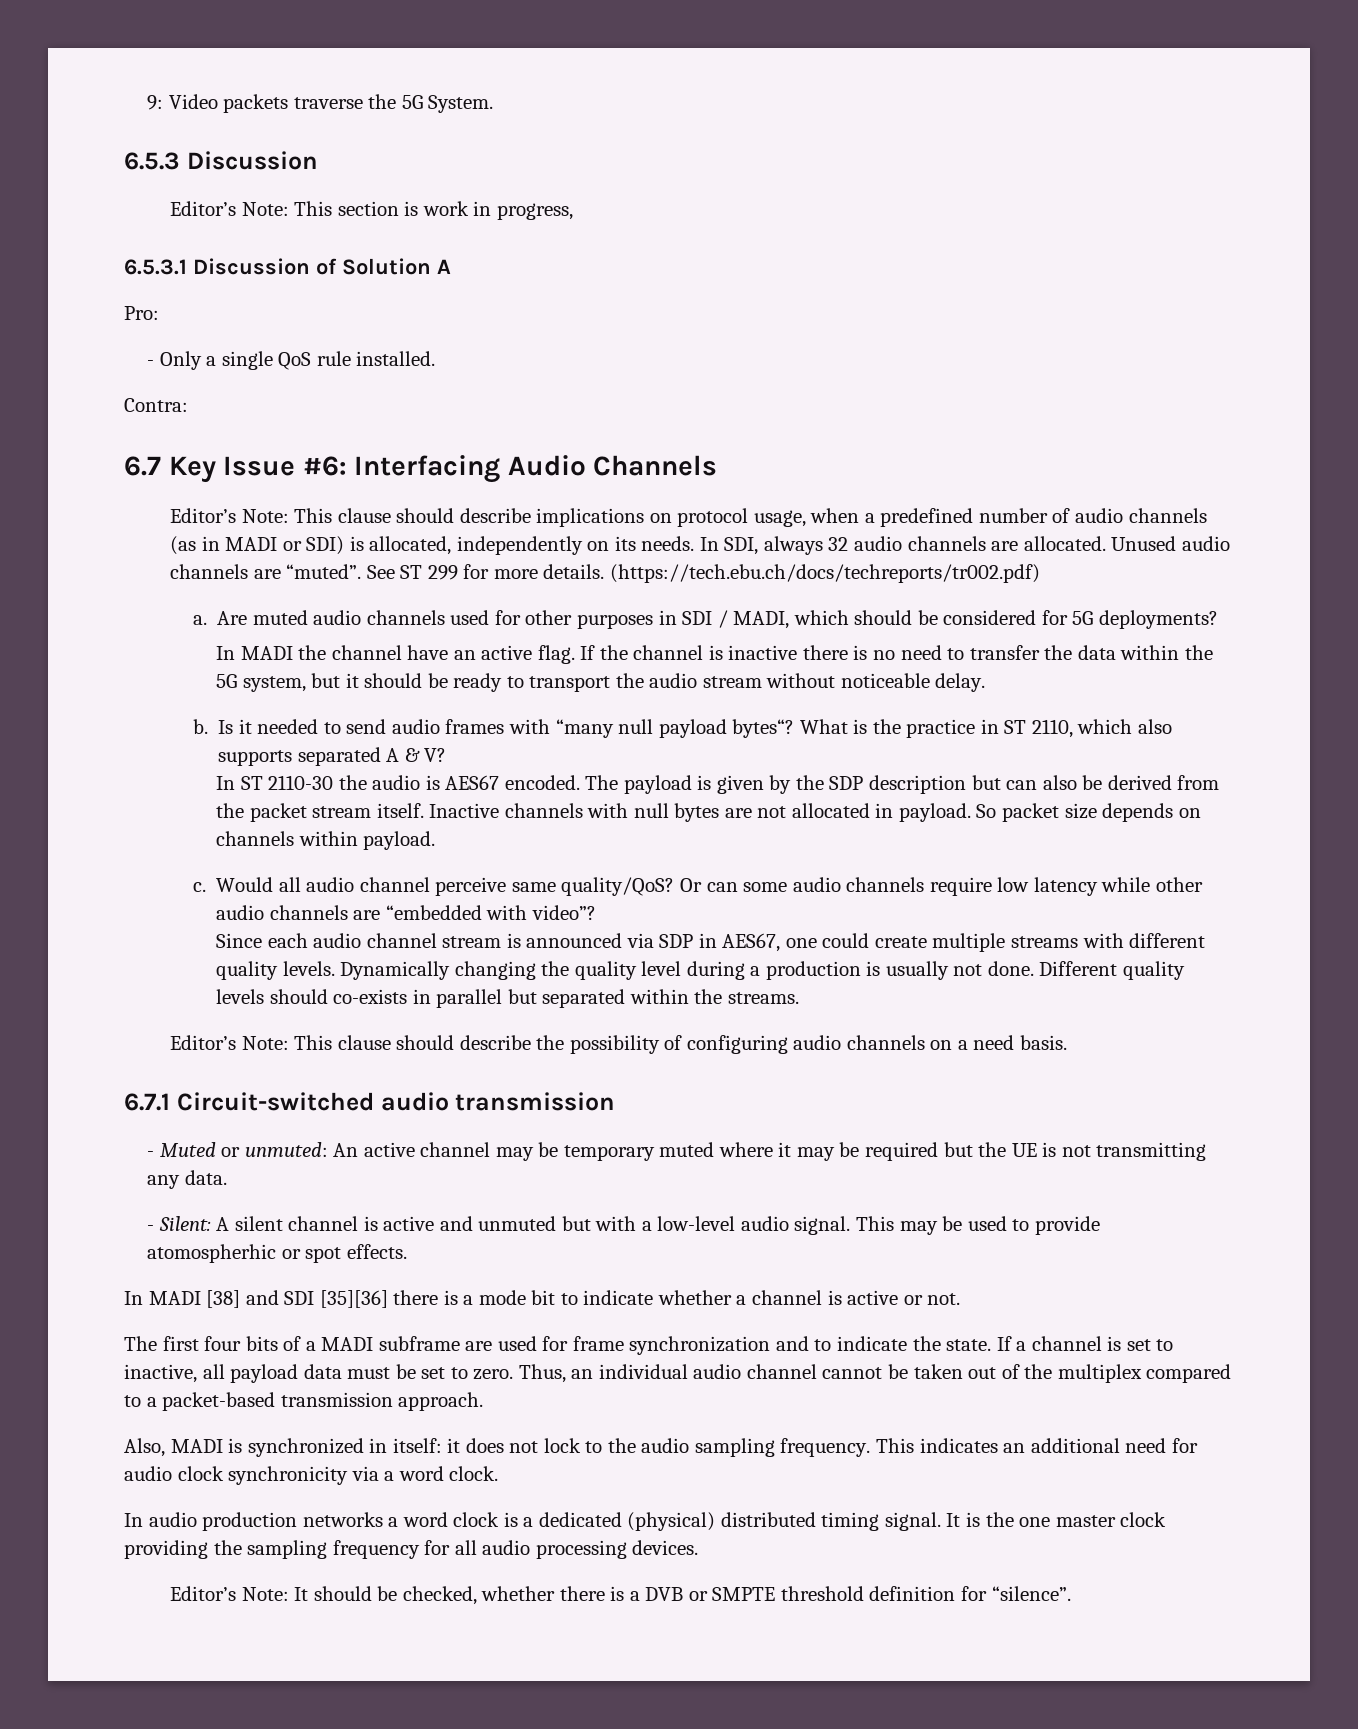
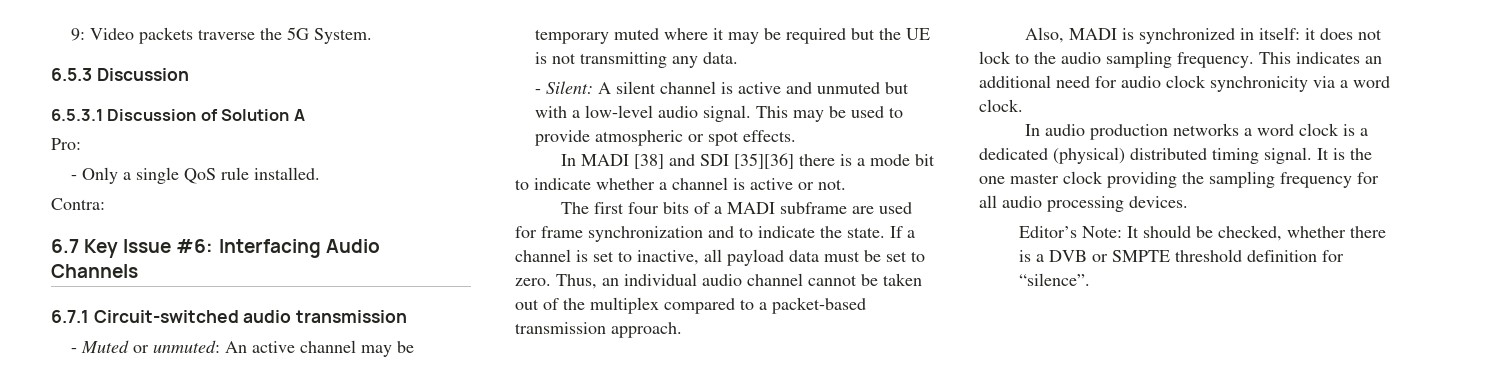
- Editor’s Note: This section is work in progress,
- Editor’s Note: This clause should describe implications on protocol usage, when a predefined number of audio channels (as in MADI or SDI) is allocated, independently on its needs. In SDI, always 32 audio channels are allocated. Unused audio channels are “muted”. See ST 299 for more details. (https://tech.ebu.ch/docs/techreports/tr002.pdf)
- a. Are muted audio channels used for other purposes in SDI / MADI, which should be considered for 5G deployments?
- In MADI the channel have an active flag. If the channel is inactive there is no need to transfer the data within the 5G system, but it should be ready to transport the audio stream without noticeable delay.
- b. Is it needed to send audio frames with “many null payload bytes“? What is the practice in ST 2110, which also supports separated A & V?
- In ST 2110-30 the audio is AES67 encoded. The payload is given by the SDP description but can also be derived from the packet stream itself. Inactive channels with null bytes are not allocated in payload. So packet size depends on channels within payload.
- c. Would all audio channel perceive same quality/QoS? Or can some audio channels require low latency while other audio channels are “embedded with video”?
- Since each audio channel stream is announced via SDP in AES67, one could create multiple streams with different quality levels. Dynamically changing the quality level during a production is usually not done. Different quality levels should co-exists in parallel but separated within the streams.
- Editor’s Note: This clause should describe the possibility of configuring audio channels on a need basis.
- This may be used to provide atomospherhic or spot effects.
+ This may be used to provide atmospheric or spot effects.

